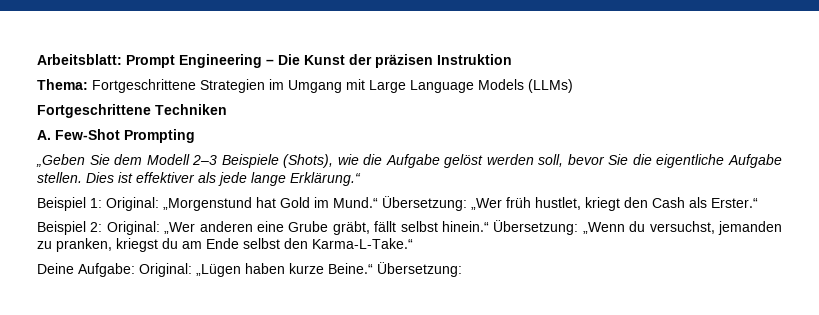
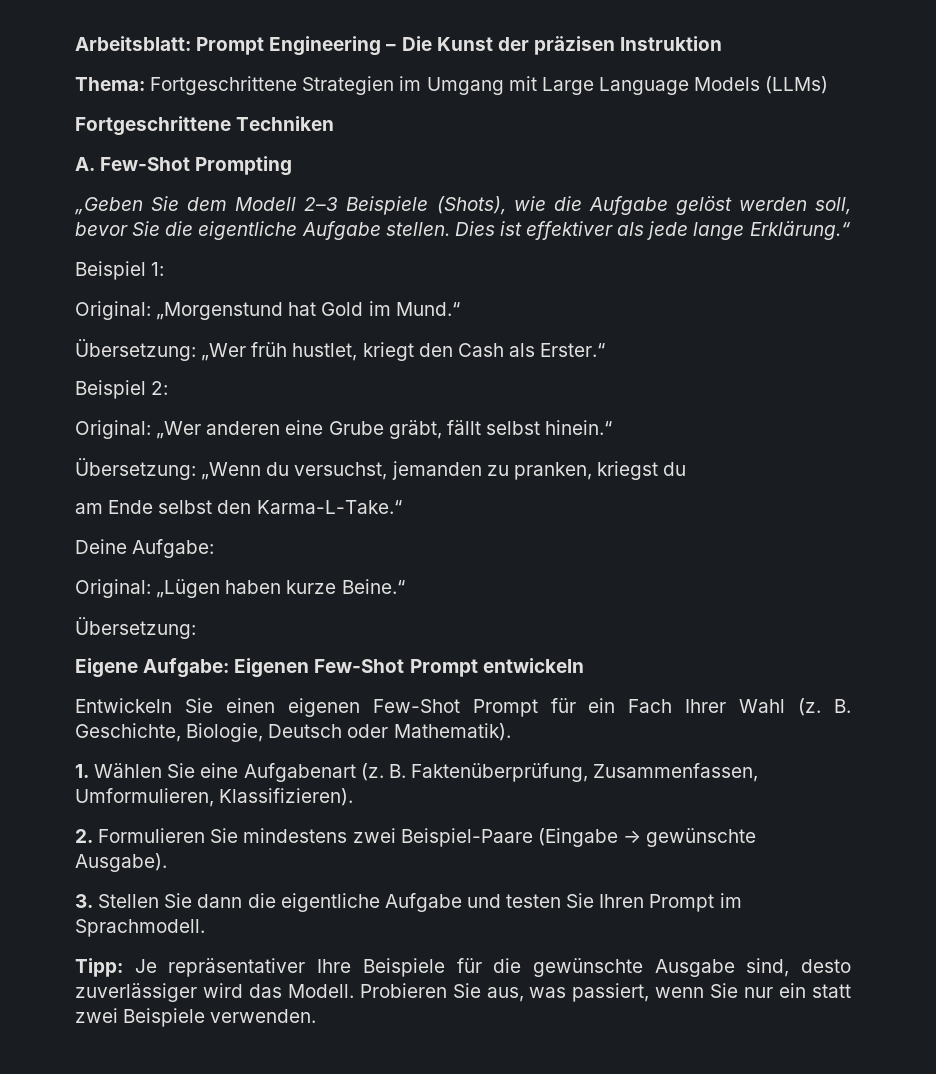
- Beispiel 1: Original: „Morgenstund hat Gold im Mund.“ Übersetzung: „Wer früh hustlet, kriegt den Cash als Erster.“
+ Beispiel 1:
+ Original: „Morgenstund hat Gold im Mund.“
+ Übersetzung: „Wer früh hustlet, kriegt den Cash als Erster.“
- Beispiel 2: Original: „Wer anderen eine Grube gräbt, fällt selbst hinein.“ Übersetzung: „Wenn du versuchst, jemanden zu pranken, kriegst du am Ende selbst den Karma-L-Take.“
+ Beispiel 2:
+ Original: „Wer anderen eine Grube gräbt, fällt selbst hinein.“
+ Übersetzung: „Wenn du versuchst, jemanden zu pranken, kriegst du
+ am Ende selbst den Karma-L-Take.“
- Deine Aufgabe: Original: „Lügen haben kurze Beine.“ Übersetzung:
+ Deine Aufgabe:
+ Original: „Lügen haben kurze Beine.“
+ Übersetzung:
+ Eigene Aufgabe: Eigenen Few-Shot Prompt entwickeln
+ Entwickeln Sie einen eigenen Few-Shot Prompt für ein Fach Ihrer Wahl (z. B. Geschichte, Biologie, Deutsch oder Mathematik).
+ 1. Wählen Sie eine Aufgabenart (z. B. Faktenüberprüfung, Zusammenfassen, Umformulieren, Klassifizieren).
+ 2. Formulieren Sie mindestens zwei Beispiel-Paare (Eingabe → gewünschte Ausgabe).
+ 3. Stellen Sie dann die eigentliche Aufgabe und testen Sie Ihren Prompt im Sprachmodell.
+ Tipp: Je repräsentativer Ihre Beispiele für die gewünschte Ausgabe sind, desto zuverlässiger wird das Modell. Probieren Sie aus, was passiert, wenn Sie nur ein statt zwei Beispiele verwenden.

